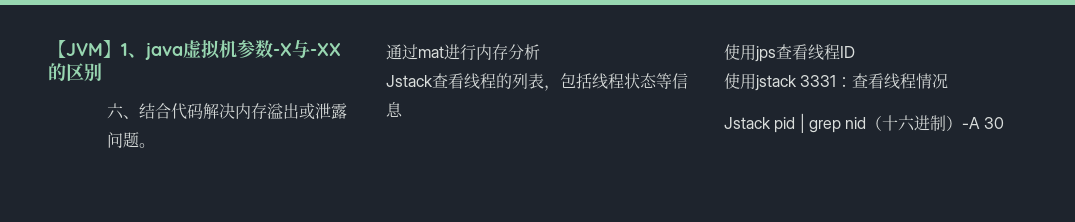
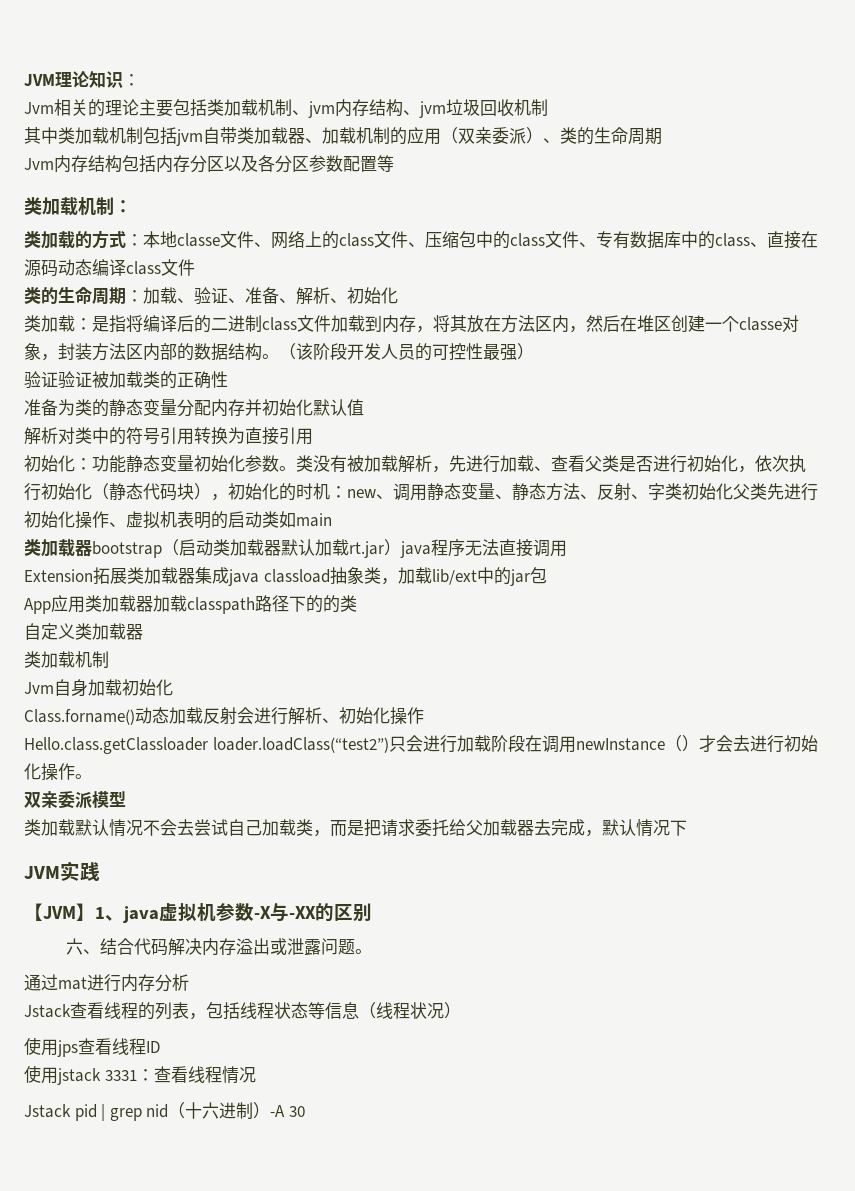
+ JVM理论知识：
+ Jvm相关的理论主要包括类加载机制、jvm内存结构、jvm垃圾回收机制
+ 其中类加载机制包括jvm自带类加载器、加载机制的应用（双亲委派）、类的生命周期
+ Jvm内存结构包括内存分区以及各分区参数配置等
+ 类加载机制：
+ 类加载的方式：本地classe文件、网络上的class文件、压缩包中的class文件、专有数据库中的class、直接在源码动态编译class文件
+ 类的生命周期：加载、验证、准备、解析、初始化
+ 类加载：是指将编译后的二进制class文件加载到内存，将其放在方法区内，然后在堆区创建一个classe对象，封装方法区内部的数据结构。（该阶段开发人员的可控性最强）
+ 验证验证被加载类的正确性
+ 准备为类的静态变量分配内存并初始化默认值
+ 解析对类中的符号引用转换为直接引用
+ 初始化：功能静态变量初始化参数。类没有被加载解析，先进行加载、查看父类是否进行初始化，依次执行初始化（静态代码块），初始化的时机：new、调用静态变量、静态方法、反射、字类初始化父类先进行初始化操作、虚拟机表明的启动类如main
+ 类加载器bootstrap（启动类加载器默认加载rt.jar）java程序无法直接调用
+ Extension拓展类加载器集成java classload抽象类，加载lib/ext中的jar包
+ App应用类加载器加载classpath路径下的的类
+ 自定义类加载器
+ 类加载机制
+ Jvm自身加载初始化
+ Class.forname()动态加载反射会进行解析、初始化操作
+ Hello.class.getClassloader loader.loadClass(“test2”)只会进行加载阶段在调用newInstance（）才会去进行初始化操作。
+ 双亲委派模型
+ 类加载默认情况不会去尝试自己加载类，而是把请求委托给父加载器去完成，默认情况下
+ JVM实践
- Jstack查看线程的列表，包括线程状态等信息
+ Jstack查看线程的列表，包括线程状态等信息（线程状况）

